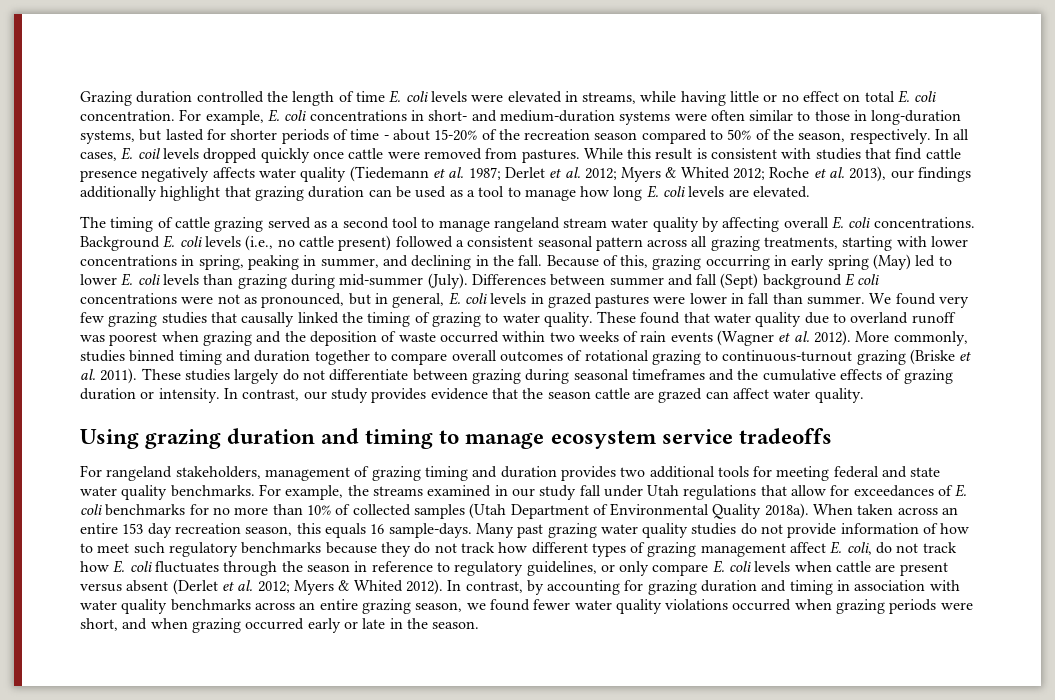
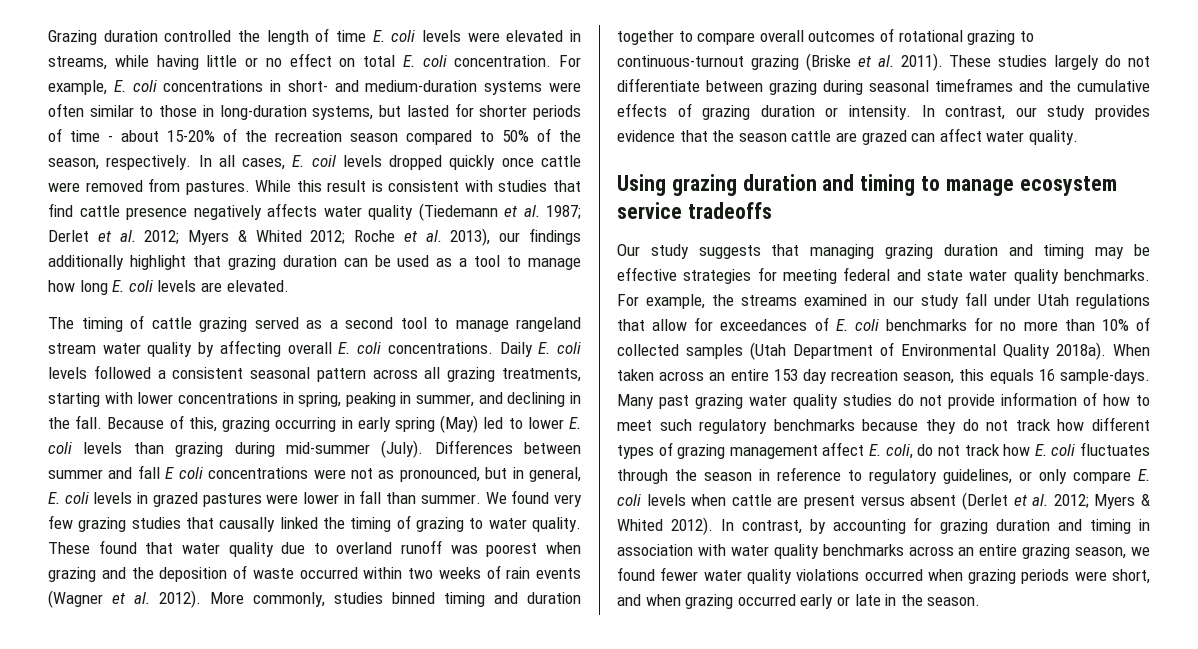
- Background E. coli levels (i.e., no cattle present) followed a consistent seasonal pattern across all grazing treatments, starting with lower concentrations in spring, peaking in summer, and declining in the fall.
+ Daily E. coli levels followed a consistent seasonal pattern across all grazing treatments, starting with lower concentrations in spring, peaking in summer, and declining in the fall.
- Differences between summer and fall (Sept) background E coli concentrations were not as pronounced, but in general, E. coli levels in grazed pastures were lower in fall than summer.
+ Differences between summer and fall E coli concentrations were not as pronounced, but in general, E. coli levels in grazed pastures were lower in fall than summer.
- For rangeland stakeholders, management of grazing timing and duration provides two additional tools for meeting federal and state water quality benchmarks.
+ Our study suggests that managing grazing duration and timing may be effective strategies for meeting federal and state water quality benchmarks.

